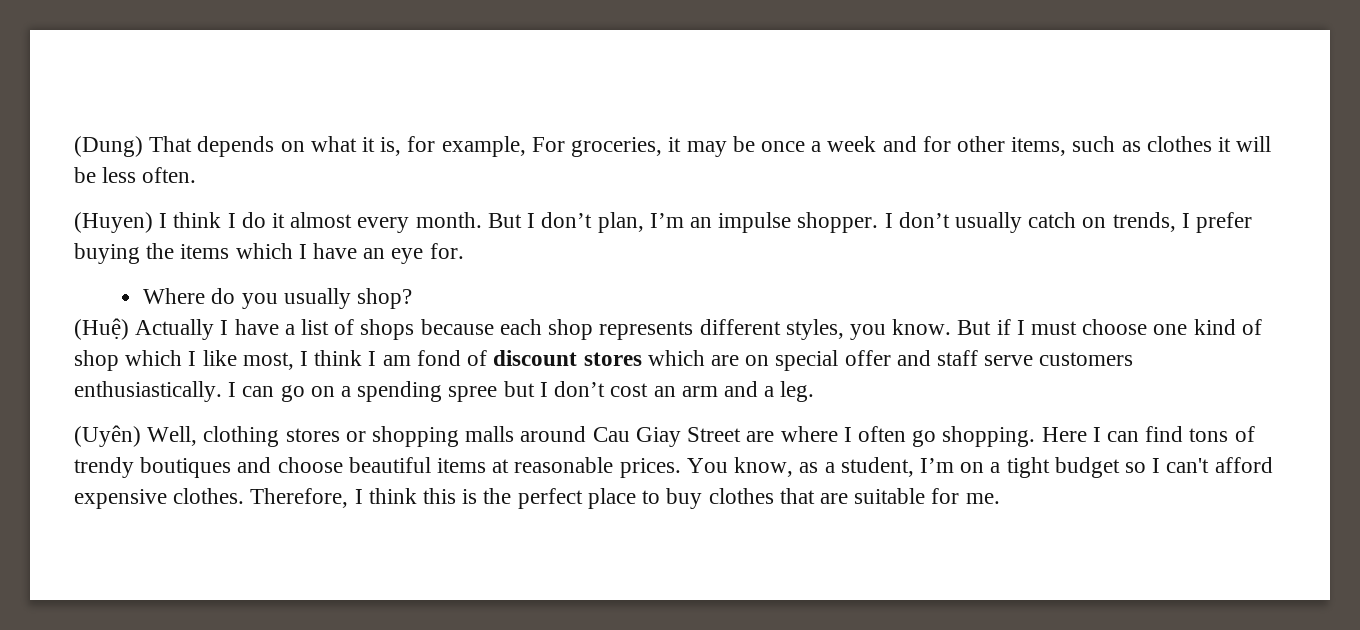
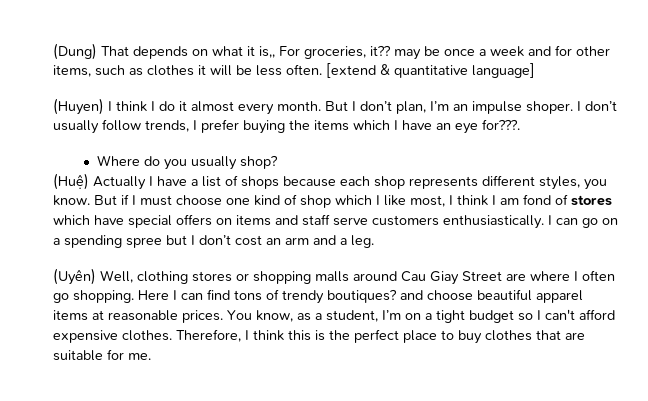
- (Dung) That depends on what it is, for example, For groceries, it may be once a week and for other items, such as clothes it will be less often.
+ (Dung) That depends on what it is,, For groceries, it?? may be once a week and for other items, such as clothes it will be less often. [extend & quantitative language]
- But I don’t plan, I’m an impulse shopper.
+ But I don’t plan, I’m an impulse shoper.
- I don’t usually catch on trends, I prefer buying the items which I have an eye for.
+ I don’t usually follow trends, I prefer buying the items which I have an eye for???.
- But if I must choose one kind of shop which I like most, I think I am fond of discount stores which are on special offer and staff serve customers enthusiastically.
+ But if I must choose one kind of shop which I like most, I think I am fond of stores which have special offers on items and staff serve customers enthusiastically.
- Here I can find tons of trendy boutiques and choose beautiful items at reasonable prices.
+ Here I can find tons of trendy boutiques? and choose beautiful apparel items at reasonable prices.

